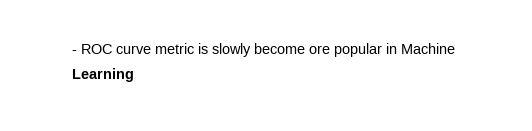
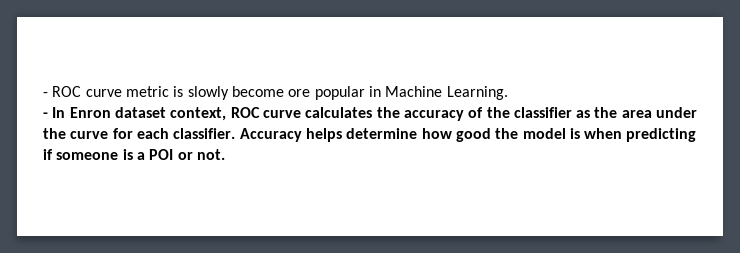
- - ROC curve metric is slowly become ore popular in Machine Learning
+ - ROC curve metric is slowly become ore popular in Machine Learning.
+ - In Enron dataset context, ROC curve calculates the accuracy of the classifier as the area under the curve for each classifier. Accuracy helps determine how good the model is when predicting if someone is a POI or not.

